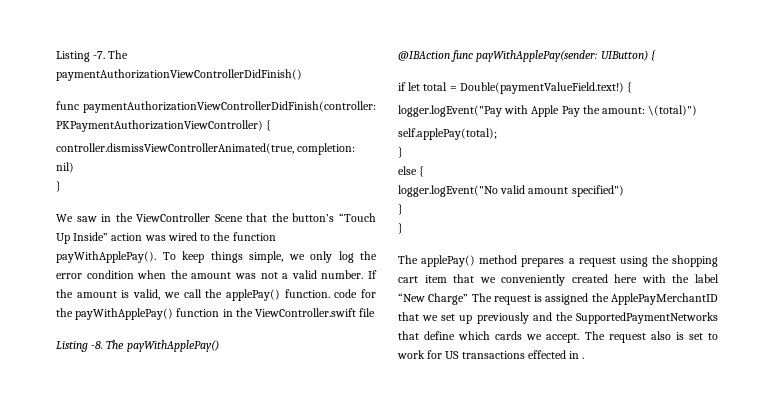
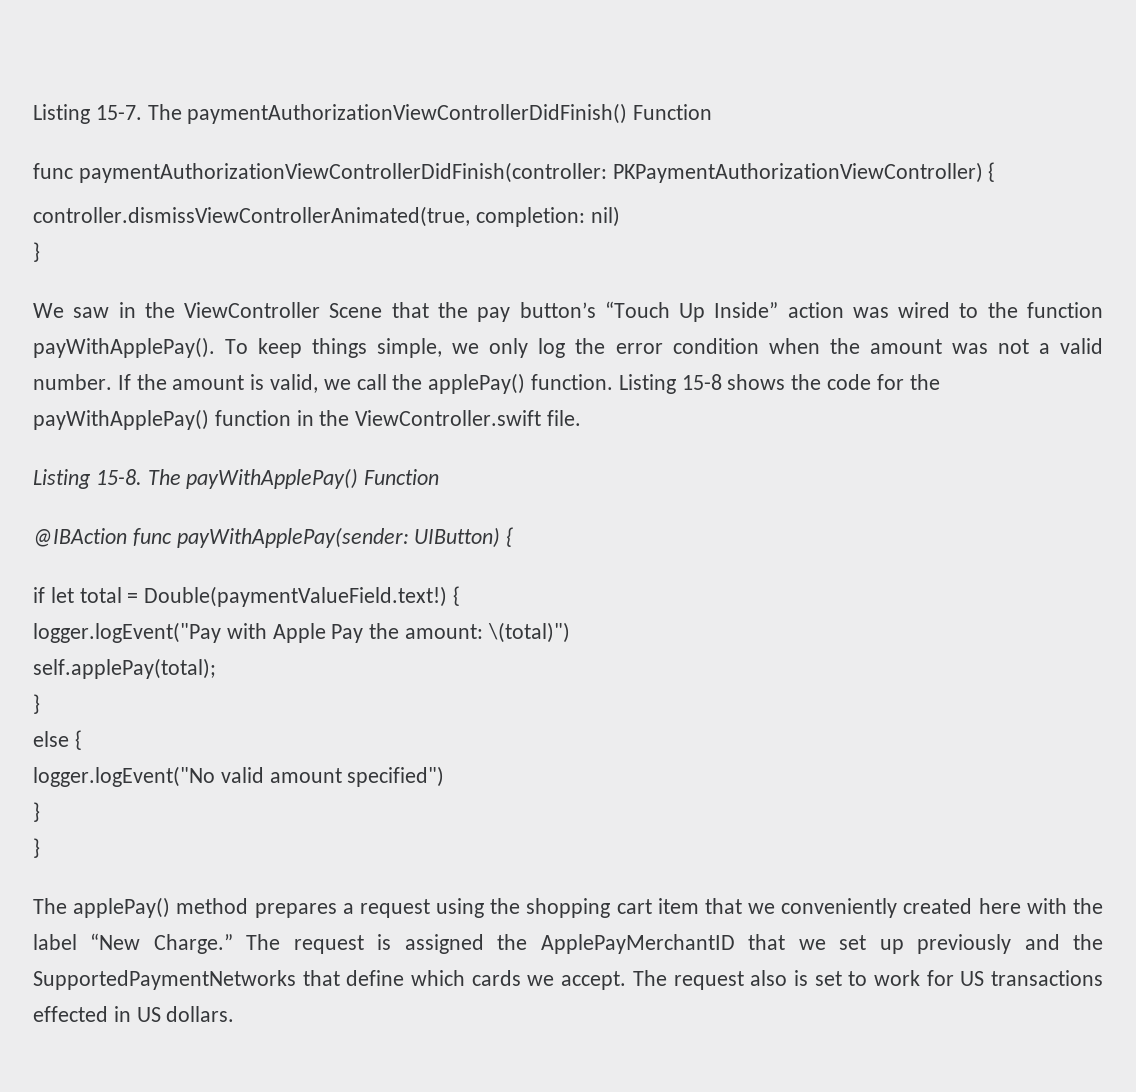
- Listing -7.
+ Listing 15-7.
- The paymentAuthorizationViewControllerDidFinish()
+ The paymentAuthorizationViewControllerDidFinish() Function
- We saw in the ViewController Scene that the button’s “Touch Up Inside” action was wired to the function payWithApplePay().
+ We saw in the ViewController Scene that the pay button’s “Touch Up Inside” action was wired to the function payWithApplePay().
- If the amount is valid, we call the applePay() function. code for the payWithApplePay() function in the ViewController.swift file
- Listing -8.
+ If the amount is valid, we call the applePay() function. Listing 15-8 shows the code for the payWithApplePay() function in the ViewController.swift file.
+ Listing 15-8.
- The payWithApplePay()
+ The payWithApplePay() Function
- The applePay() method prepares a request using the shopping cart item that we conveniently created here with the label “New Charge” The request is assigned the ApplePayMerchantID that we set up previously and the SupportedPaymentNetworks that define which cards we accept.
+ The applePay() method prepares a request using the shopping cart item that we conveniently created here with the label “New Charge.” The request is assigned the ApplePayMerchantID that we set up previously and the SupportedPaymentNetworks that define which cards we accept.
- The request also is set to work for US transactions effected in .
+ The request also is set to work for US transactions effected in US dollars.

